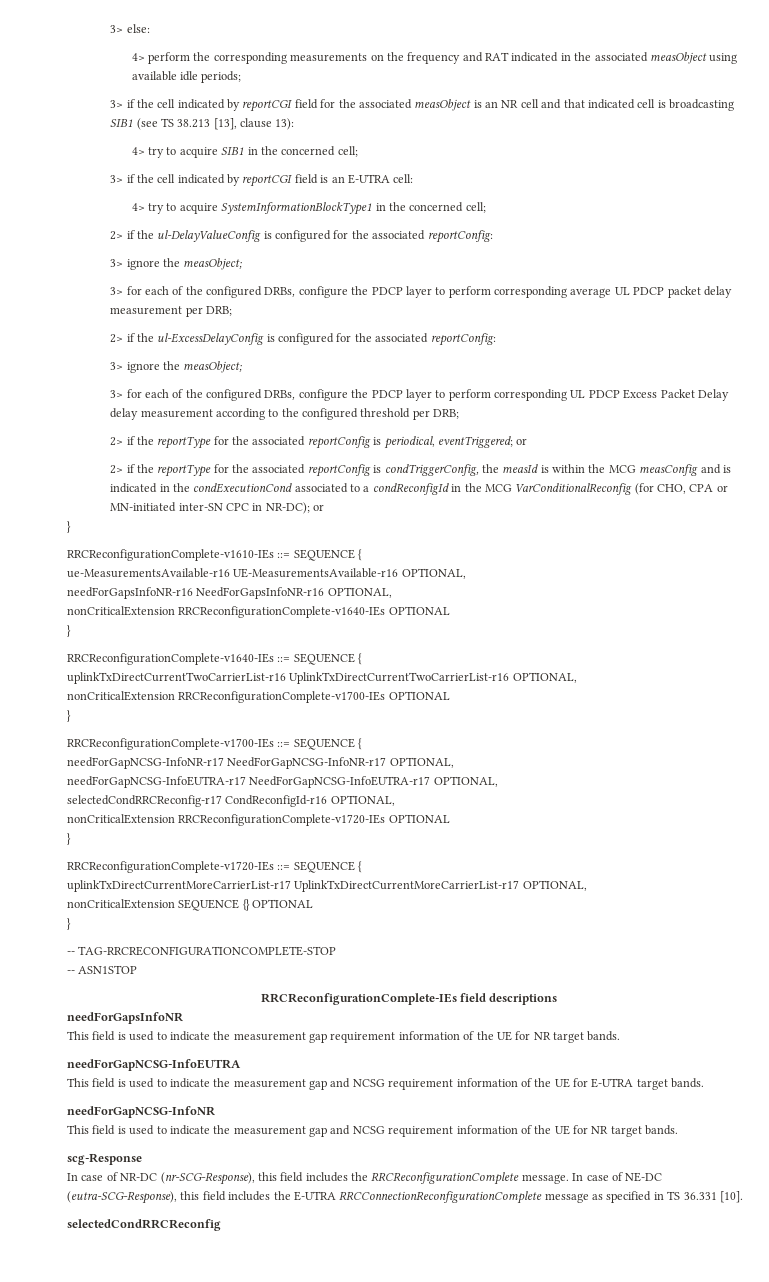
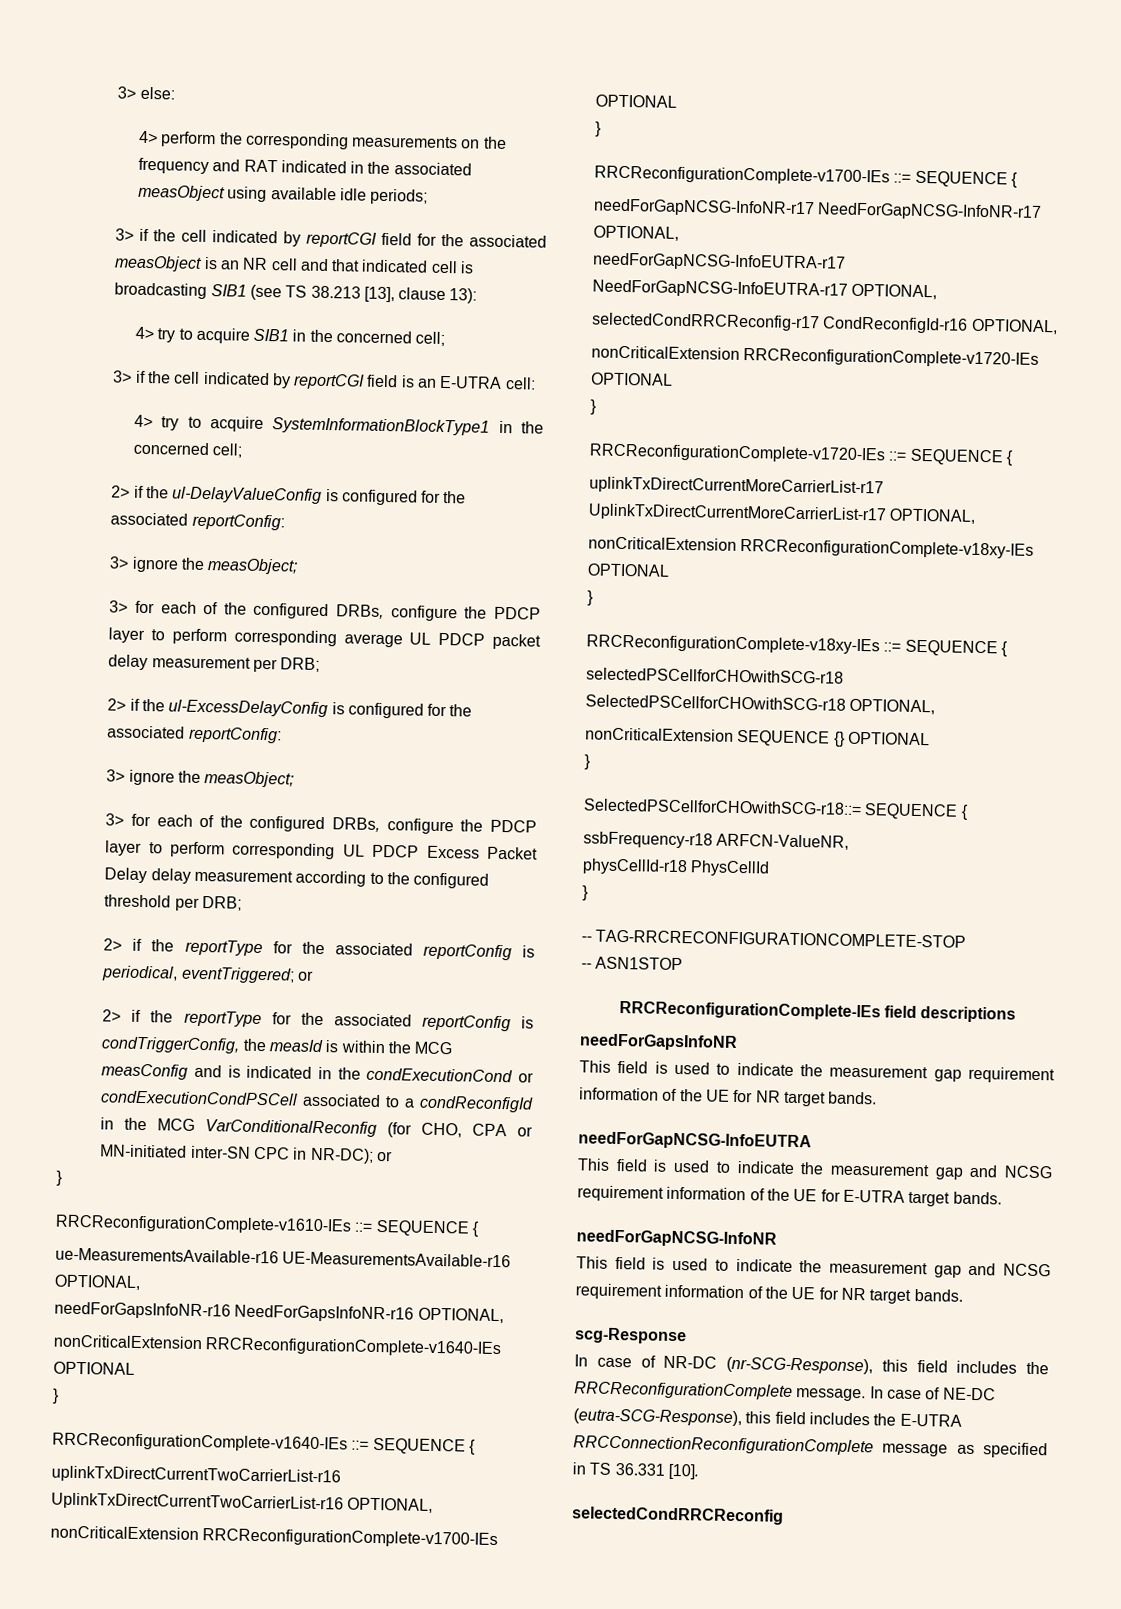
- 2> if the reportType for the associated reportConfig is condTriggerConfig, the measId is within the MCG measConfig and is indicated in the condExecutionCond associated to a condReconfigId in the MCG VarConditionalReconfig (for CHO, CPA or MN-initiated inter-SN CPC in NR-DC); or
+ 2> if the reportType for the associated reportConfig is condTriggerConfig, the measId is within the MCG measConfig and is indicated in the condExecutionCond or condExecutionCondPSCell associated to a condReconfigId in the MCG VarConditionalReconfig (for CHO, CPA or MN-initiated inter-SN CPC in NR-DC); or
+ nonCriticalExtension RRCReconfigurationComplete-v18xy-IEs OPTIONAL
+ }
+ RRCReconfigurationComplete-v18xy-IEs ::= SEQUENCE {
+ selectedPSCellforCHOwithSCG-r18 SelectedPSCellforCHOwithSCG-r18 OPTIONAL,
+ SelectedPSCellforCHOwithSCG-r18::= SEQUENCE {
+ ssbFrequency-r18 ARFCN-ValueNR,
+ physCellId-r18 PhysCellId
+ }

